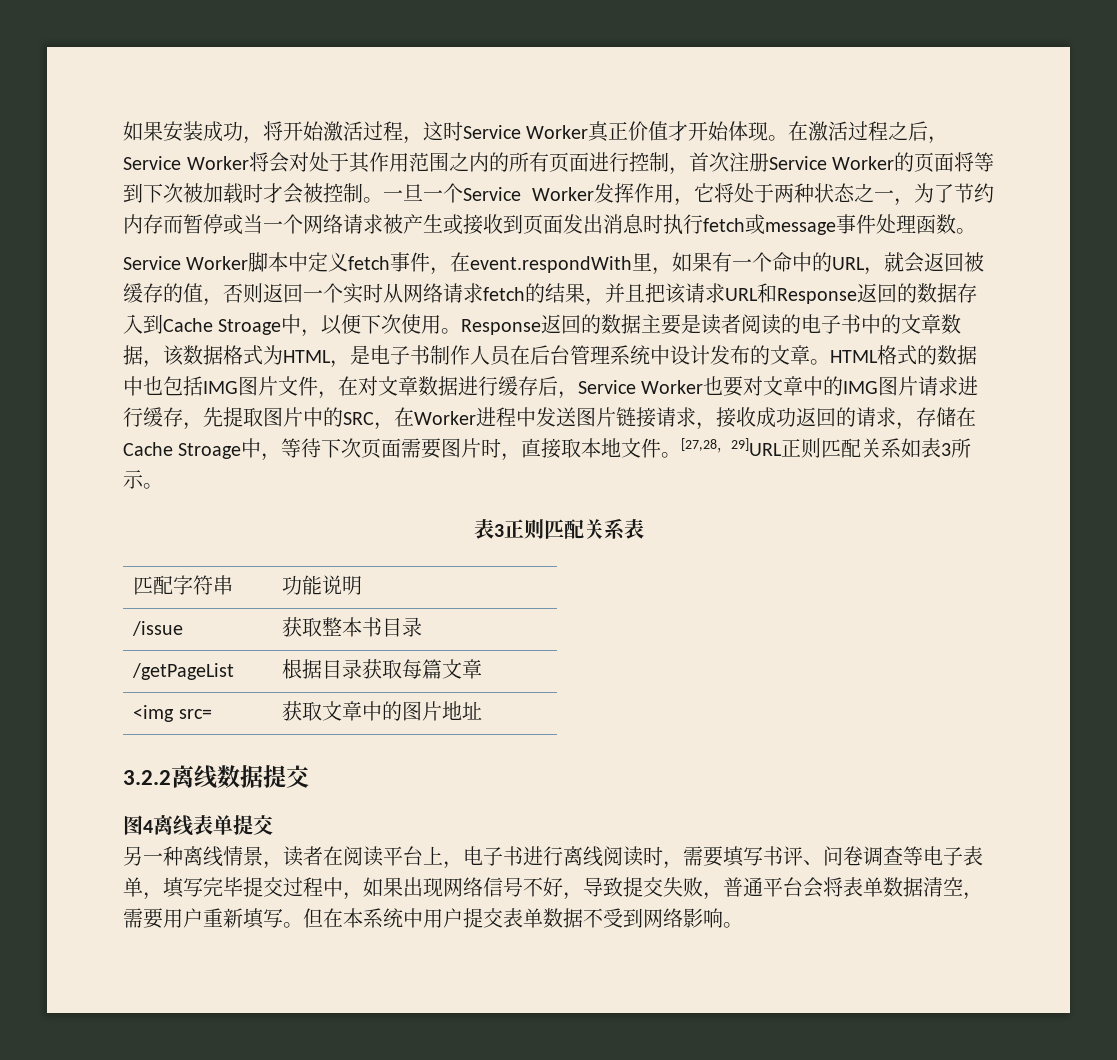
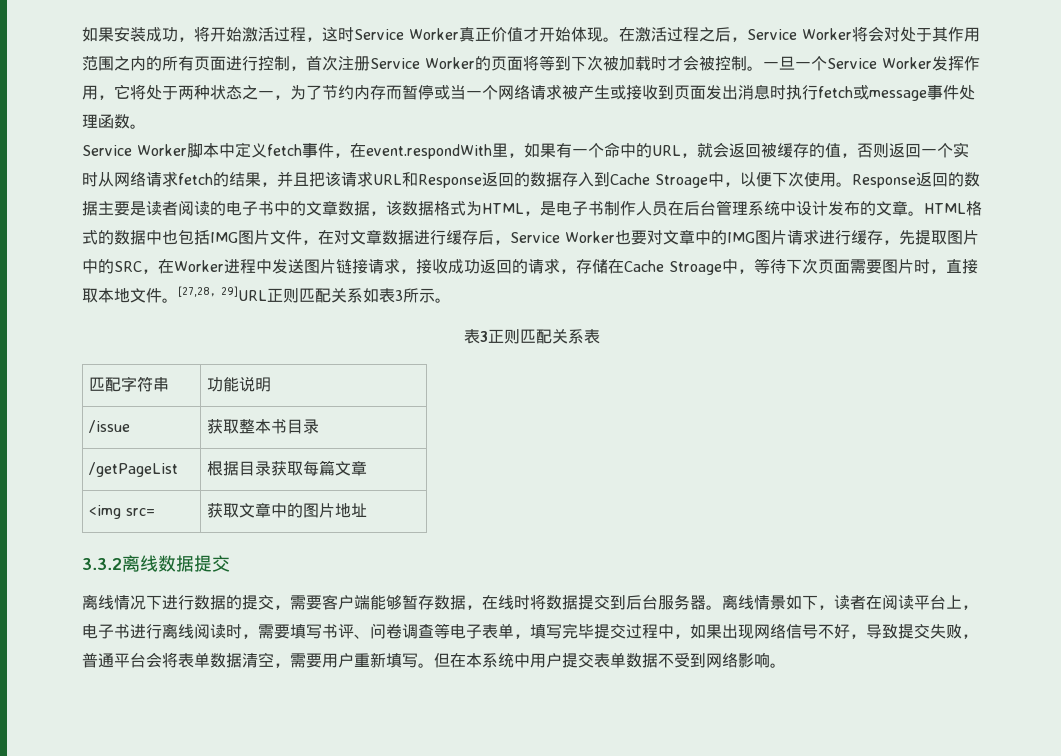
- 3.2.2离线数据提交
+ 3.3.2离线数据提交
- 图4离线表单提交
- 另一种离线情景，读者在阅读平台上，电子书进行离线阅读时，需要填写书评、问卷调查等电子表单，填写完毕提交过程中，如果出现网络信号不好，导致提交失败，普通平台会将表单数据清空，需要用户重新填写。
+ 离线情况下进行数据的提交，需要客户端能够暂存数据，在线时将数据提交到后台服务器。离线情景如下，读者在阅读平台上，电子书进行离线阅读时，需要填写书评、问卷调查等电子表单，填写完毕提交过程中，如果出现网络信号不好，导致提交失败，普通平台会将表单数据清空，需要用户重新填写。

